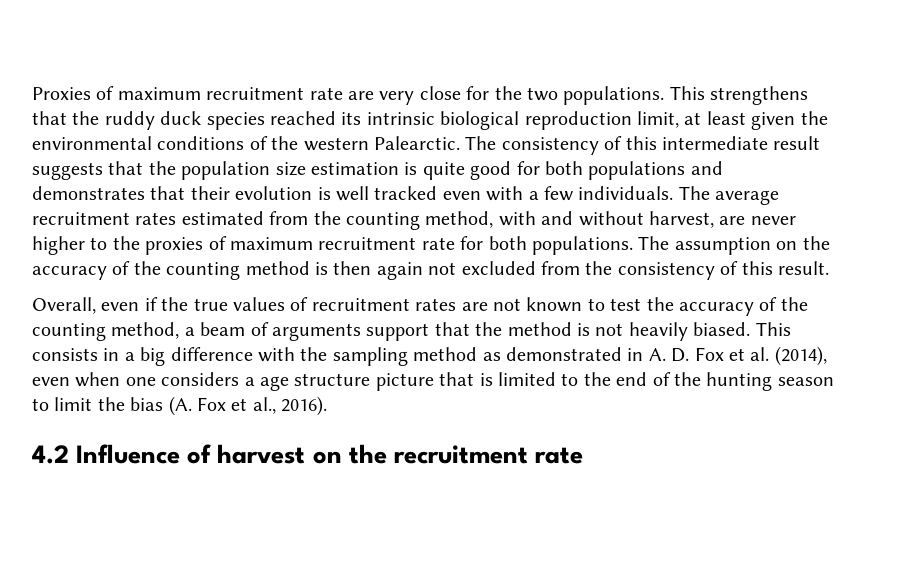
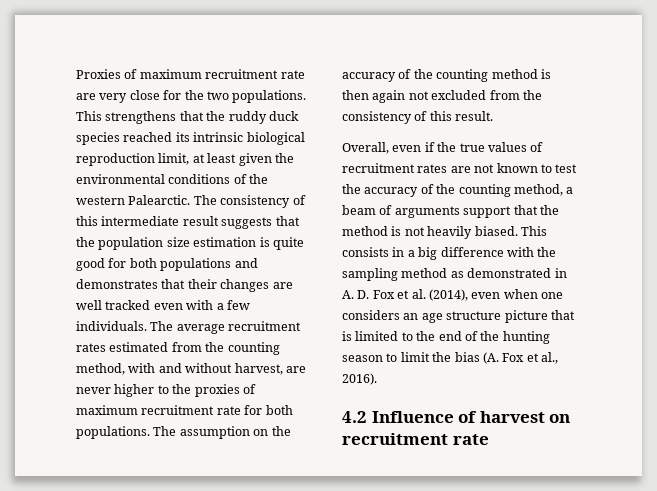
- The consistency of this intermediate result suggests that the population size estimation is quite good for both populations and demonstrates that their evolution is well tracked even with a few individuals.
+ The consistency of this intermediate result suggests that the population size estimation is quite good for both populations and demonstrates that their changes are well tracked even with a few individuals.
- This consists in a big difference with the sampling method as demonstrated in A. D. Fox et al. (2014), even when one considers a age structure picture that is limited to the end of the hunting season to limit the bias (A. Fox et al., 2016).
+ This consists in a big difference with the sampling method as demonstrated in A. D. Fox et al. (2014), even when one considers an age structure picture that is limited to the end of the hunting season to limit the bias (A. Fox et al., 2016).
- 4.2 Influence of harvest on the recruitment rate
+ 4.2 Influence of harvest on recruitment rate

